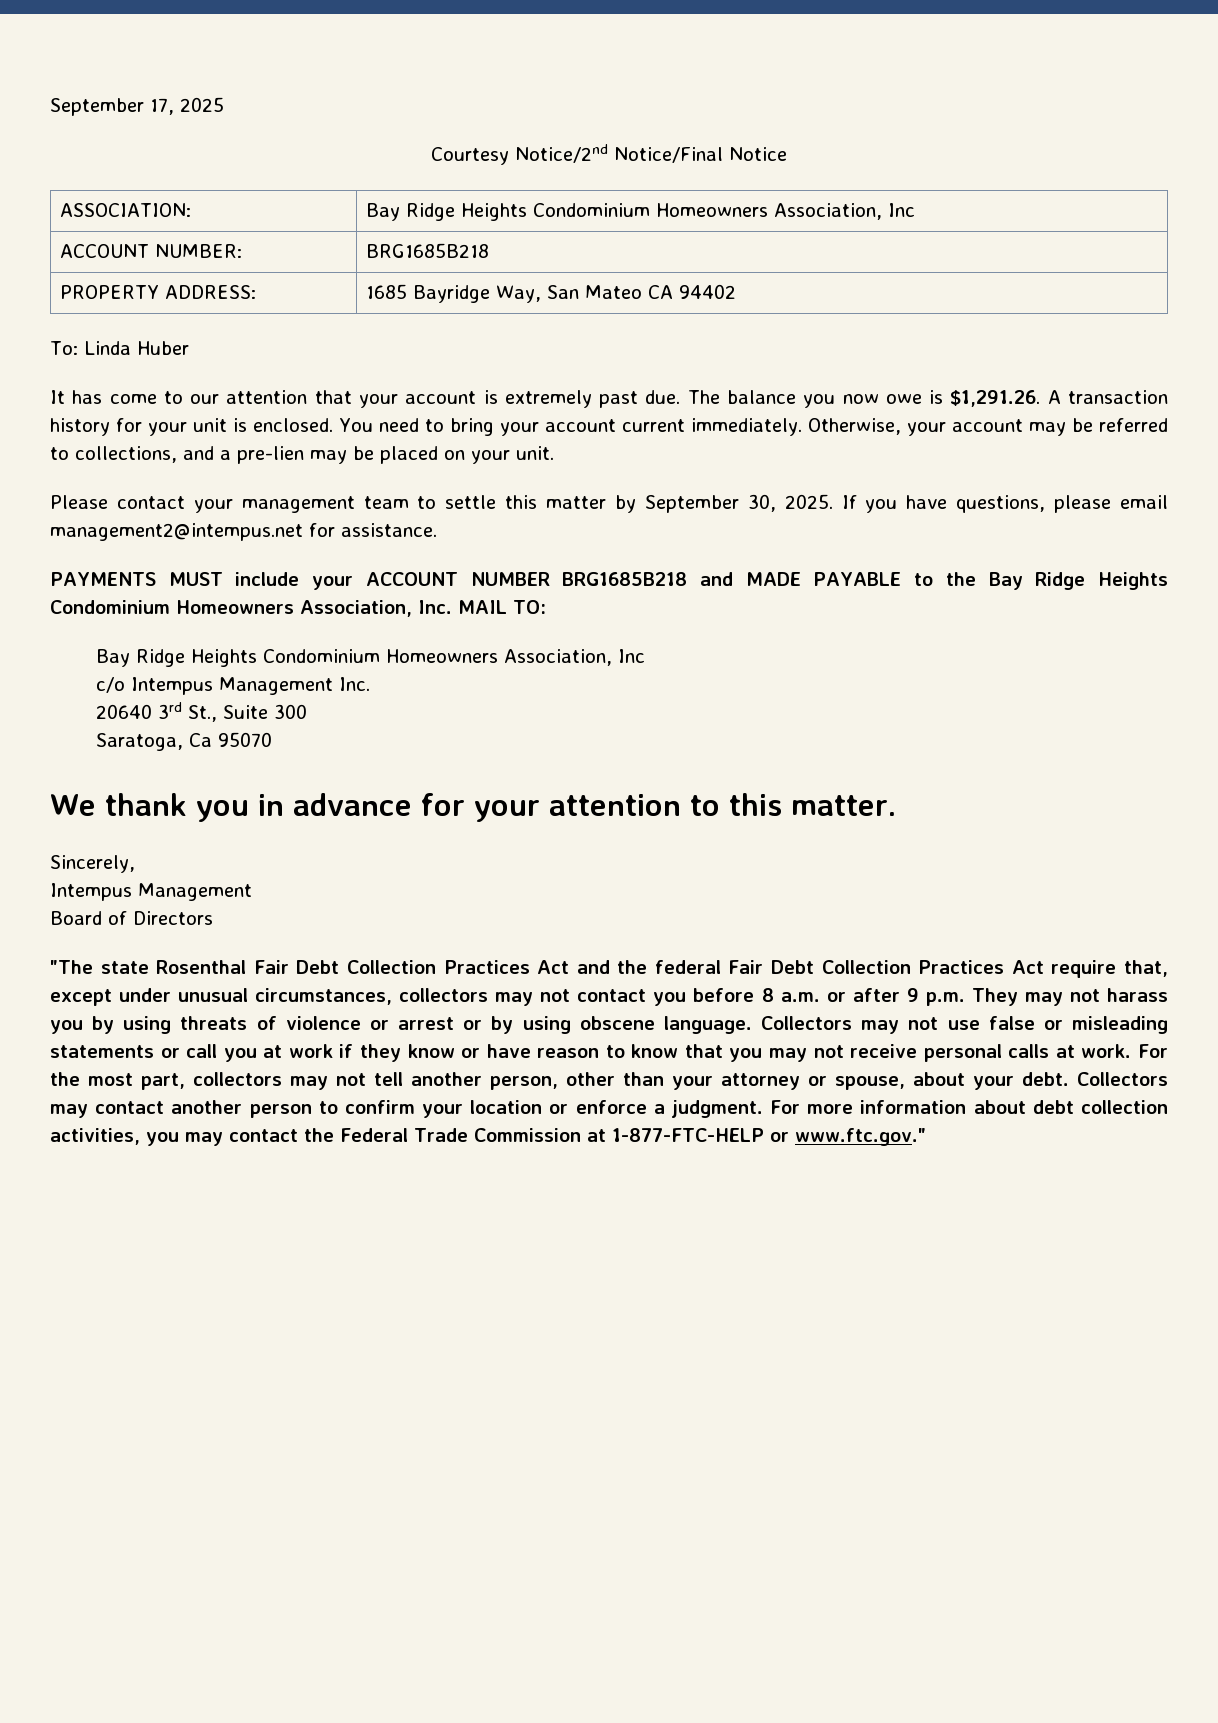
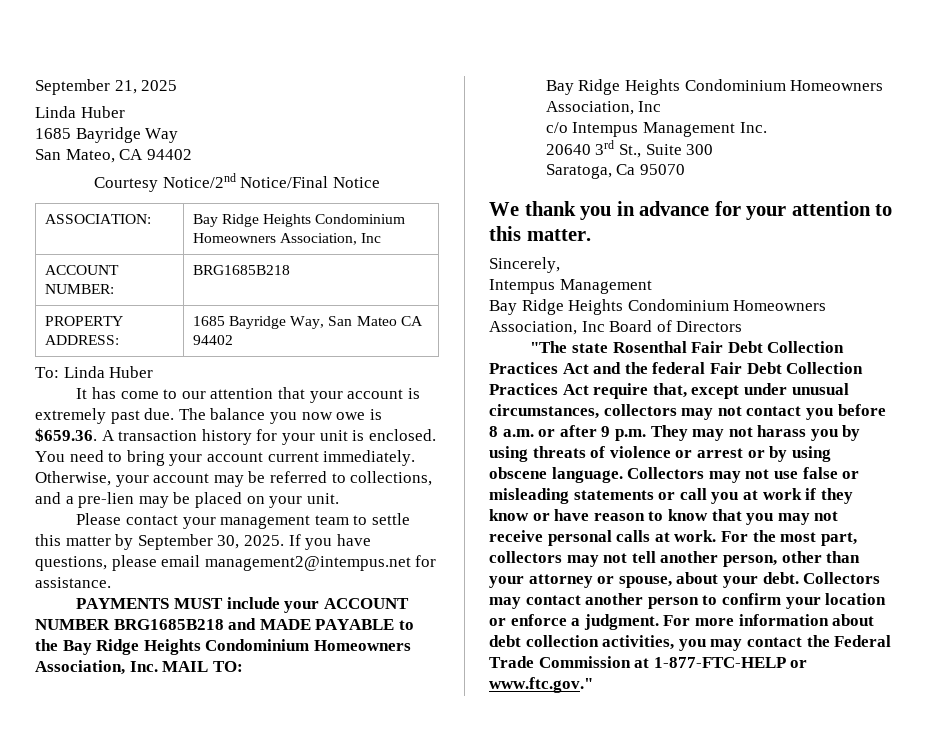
- September 17, 2025
+ September 21, 2025
+ Linda Huber
+ 1685 Bayridge Way
+ San Mateo, CA 94402
- The balance you now owe is $1,291.26. A transaction history for your unit is enclosed.
+ The balance you now owe is $659.36. A transaction history for your unit is enclosed.
- Board of Directors
+ Bay Ridge Heights Condominium Homeowners Association, Inc Board of Directors

